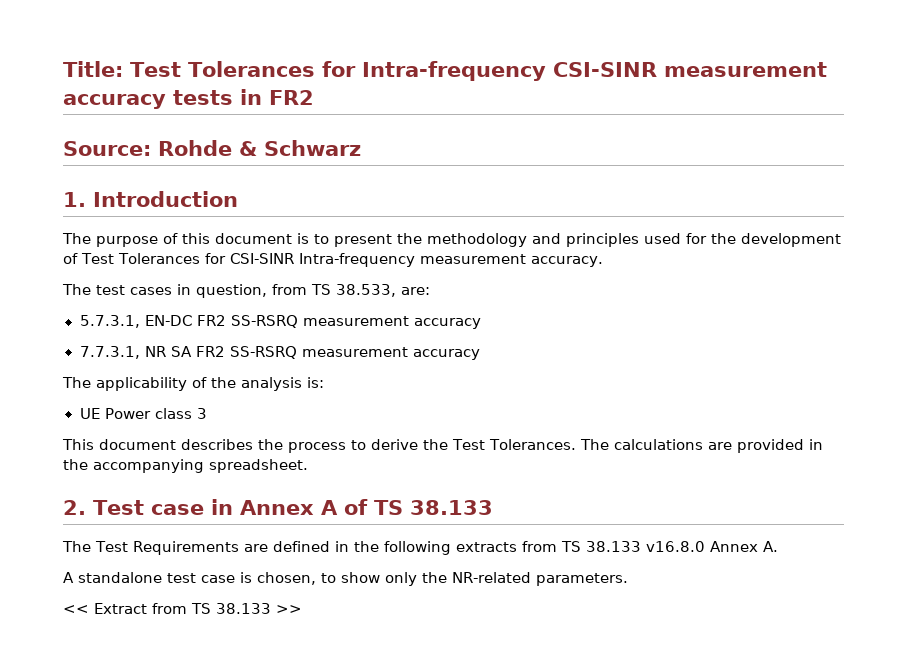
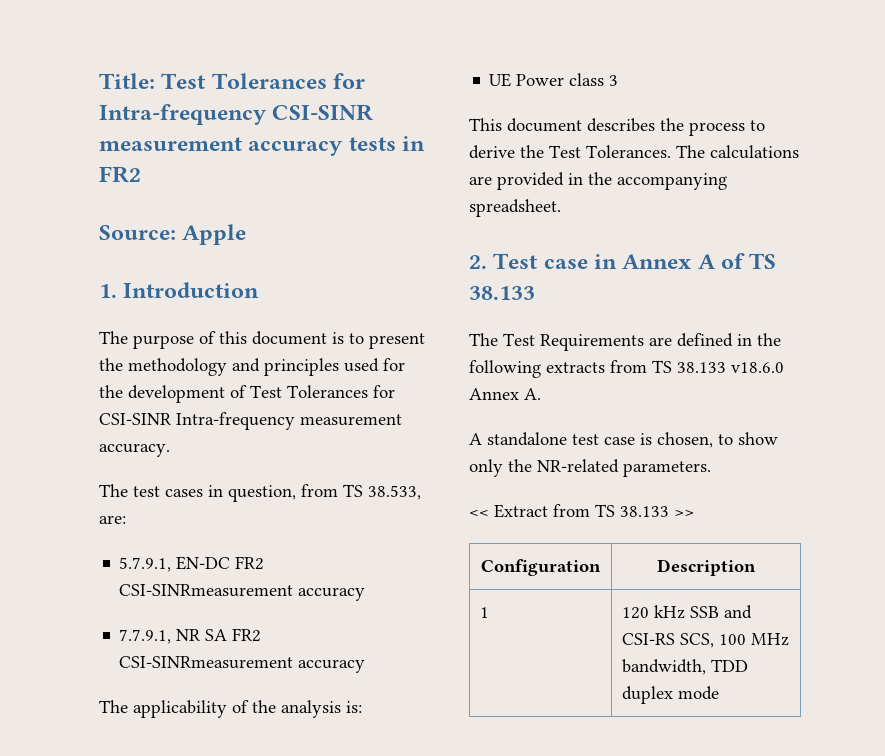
- Source: Rohde & Schwarz
+ Source: Apple
- 5.7.3.1, EN-DC FR2 SS-RSRQ measurement accuracy
- 7.7.3.1, NR SA FR2 SS-RSRQ measurement accuracy
+ 5.7.9.1, EN-DC FR2 CSI-SINRmeasurement accuracy
+ 7.7.9.1, NR SA FR2 CSI-SINRmeasurement accuracy
- The Test Requirements are defined in the following extracts from TS 38.133 v16.8.0 Annex A.
+ The Test Requirements are defined in the following extracts from TS 38.133 v18.6.0 Annex A.
+ Configuration | Description
+ 1 | 120 kHz SSB and CSI-RS SCS, 100 MHz bandwidth, TDD duplex mode

